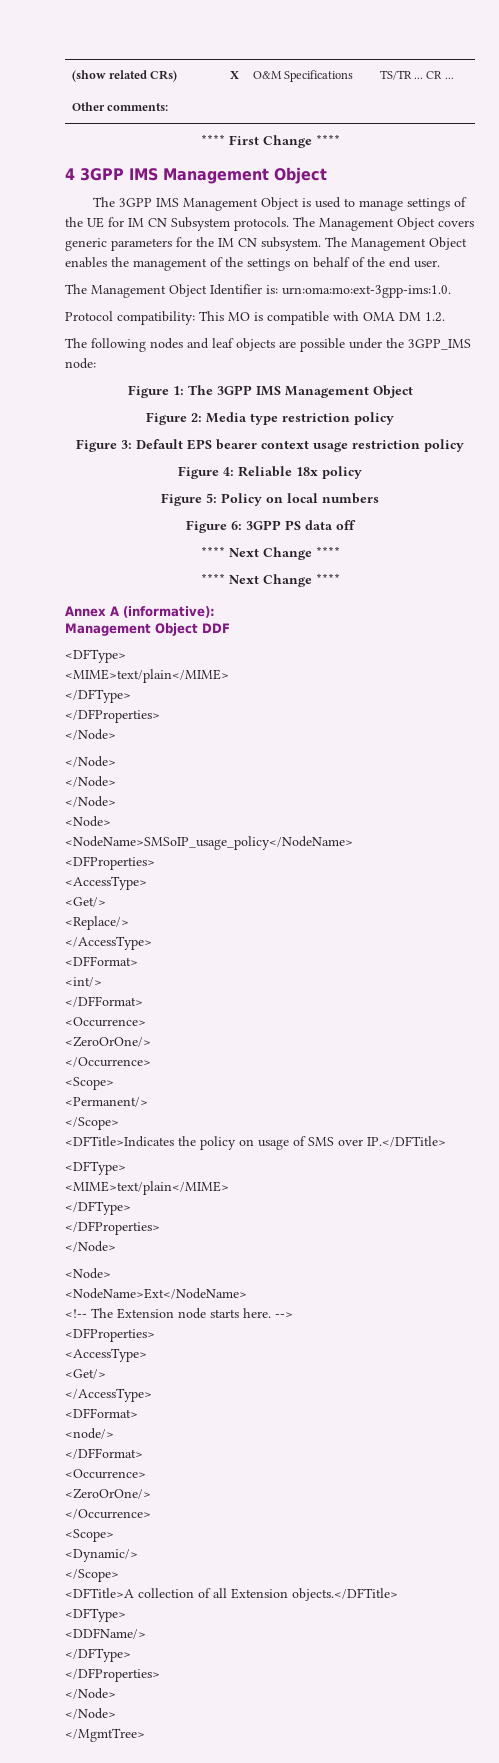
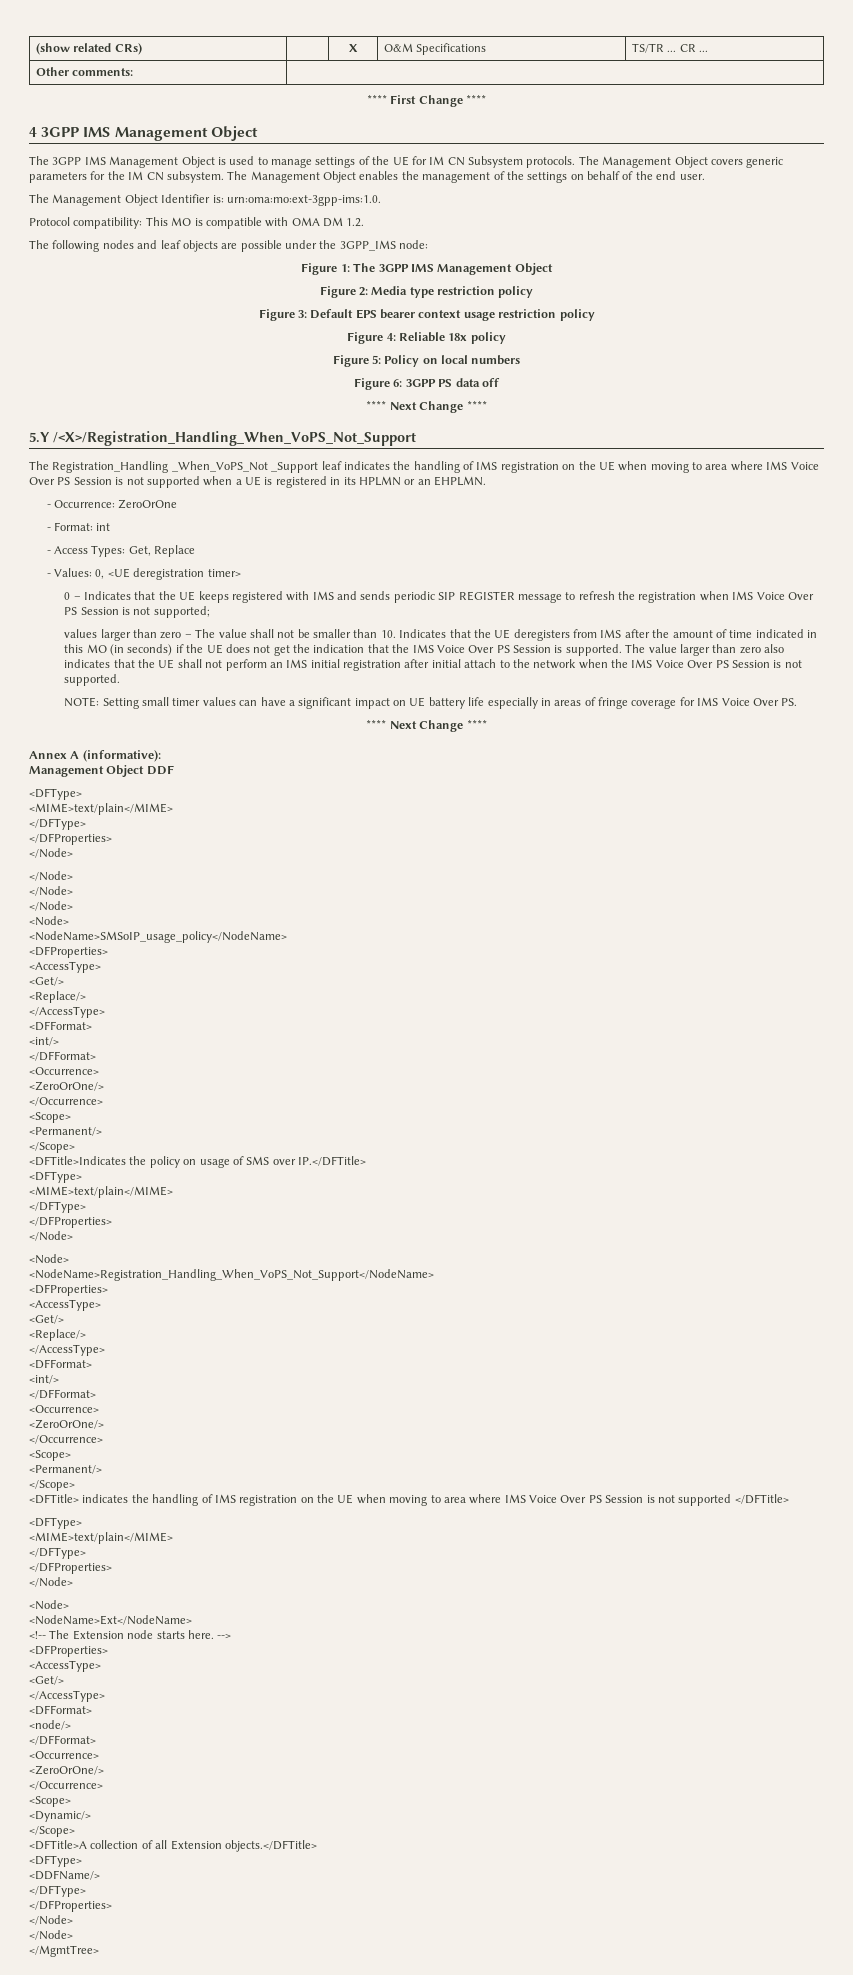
+ 5.Y /<X>/Registration_Handling_When_VoPS_Not_Support
+ The Registration_Handling _When_VoPS_Not _Support leaf indicates the handling of IMS registration on the UE when moving to area where IMS Voice Over PS Session is not supported when a UE is registered in its HPLMN or an EHPLMN.
+ - Occurrence: ZeroOrOne
+ - Format: int
+ - Access Types: Get, Replace
+ - Values: 0, <UE deregistration timer>
+ 0 – Indicates that the UE keeps registered with IMS and sends periodic SIP REGISTER message to refresh the registration when IMS Voice Over PS Session is not supported;
+ values larger than zero – The value shall not be smaller than 10. Indicates that the UE deregisters from IMS after the amount of time indicated in this MO (in seconds) if the UE does not get the indication that the IMS Voice Over PS Session is supported. The value larger than zero also indicates that the UE shall not perform an IMS initial registration after initial attach to the network when the IMS Voice Over PS Session is not supported.
+ NOTE: Setting small timer values can have a significant impact on UE battery life especially in areas of fringe coverage for IMS Voice Over PS.
+ <NodeName>Registration_Handling_When_VoPS_Not_Support</NodeName>
+ <DFProperties>
+ <AccessType>
+ <Get/>
+ <Replace/>
+ </AccessType>
+ <DFFormat>
+ <int/>
+ </DFFormat>
+ <Occurrence>
+ <ZeroOrOne/>
+ </Occurrence>
+ <Scope>
+ <Permanent/>
+ </Scope>
+ <DFTitle> indicates the handling of IMS registration on the UE when moving to area where IMS Voice Over PS Session is not supported </DFTitle>
+ <DFType>
+ <MIME>text/plain</MIME>
+ </DFType>
+ </DFProperties>
+ </Node>
+ <Node>

